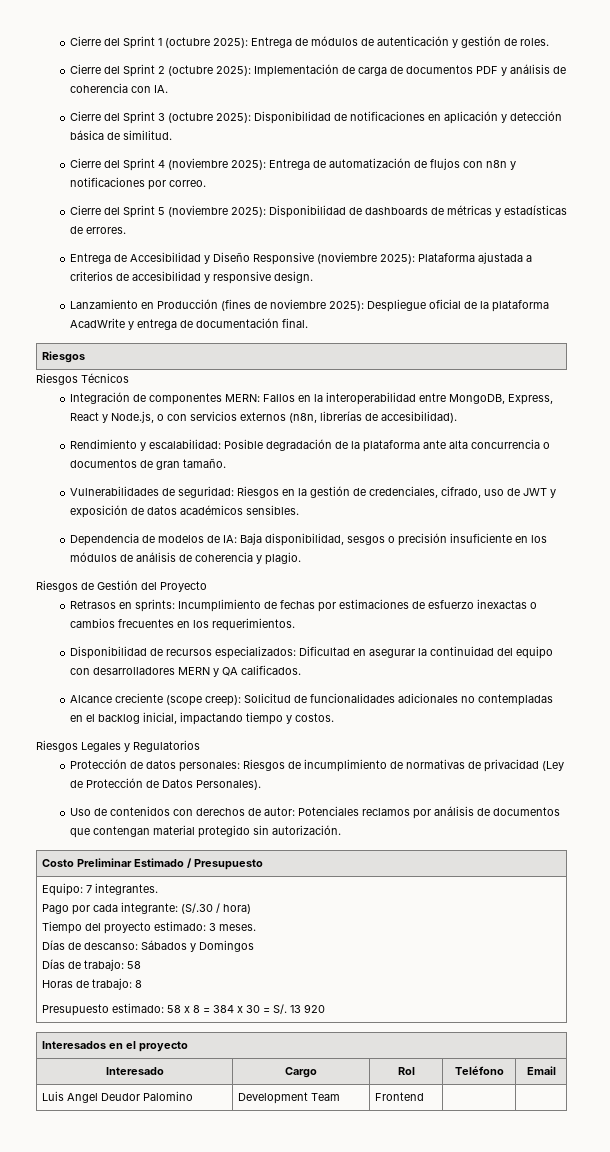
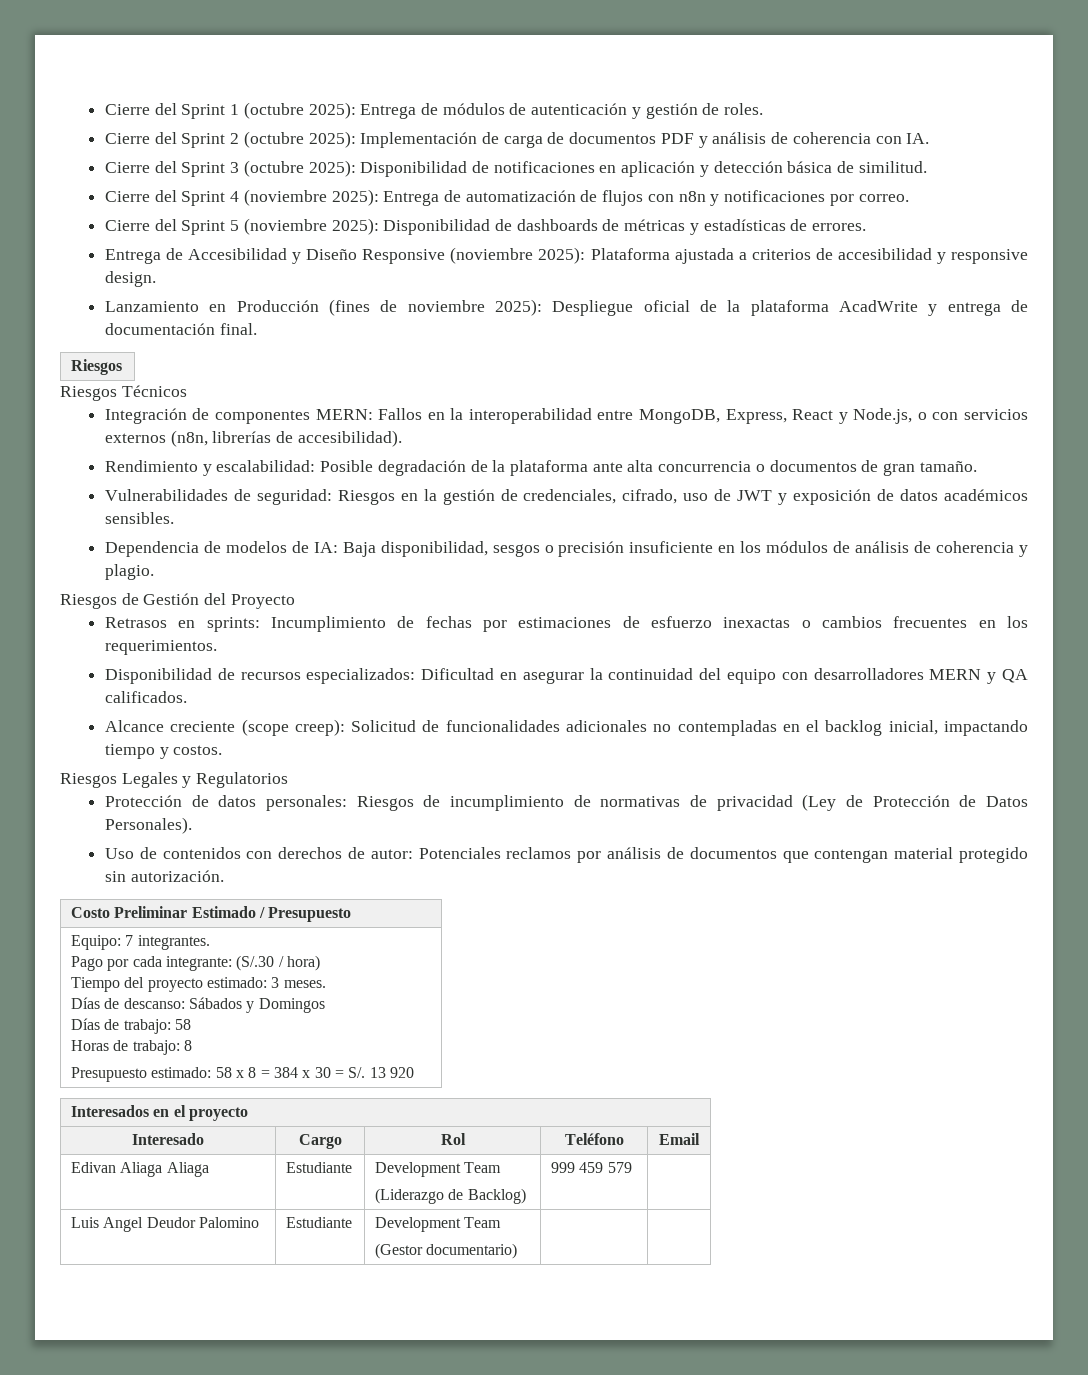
+ Edivan Aliaga Aliaga | Estudiante | Development Team
+ (Liderazgo de Backlog) | 999 459 579 |
- Luis Angel Deudor Palomino | Development Team | Frontend | |
+ Luis Angel Deudor Palomino | Estudiante | Development Team
+ (Gestor documentario) | |

